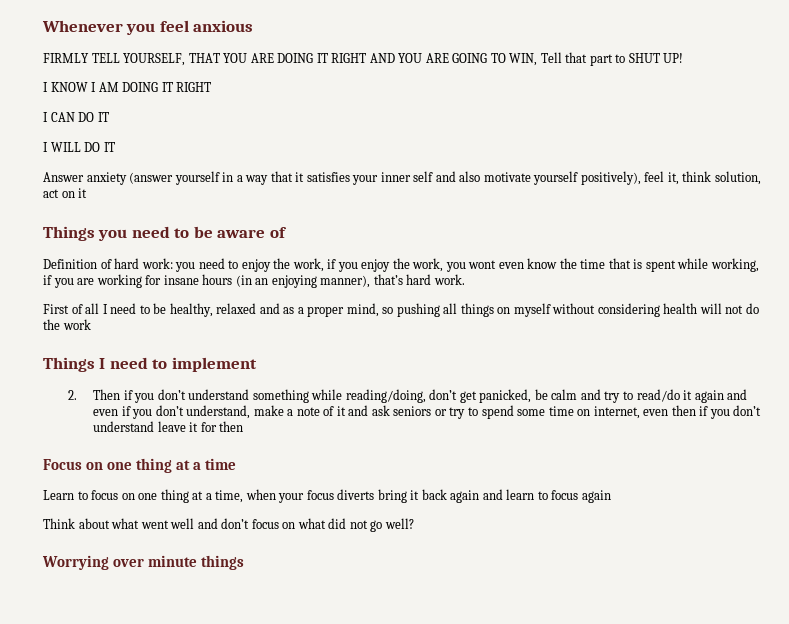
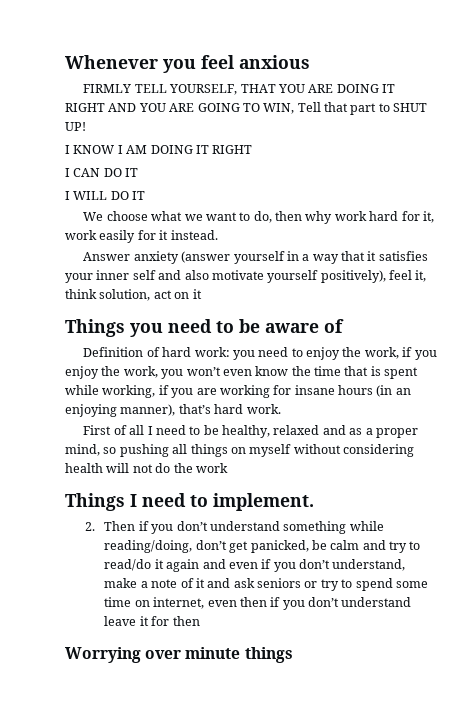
+ We choose what we want to do, then why work hard for it, work easily for it instead.
- Definition of hard work: you need to enjoy the work, if you enjoy the work, you wont even know the time that is spent while working, if you are working for insane hours (in an enjoying manner), that’s hard work.
+ Definition of hard work: you need to enjoy the work, if you enjoy the work, you won’t even know the time that is spent while working, if you are working for insane hours (in an enjoying manner), that’s hard work.
- Things I need to implement
+ Things I need to implement.
- Focus on one thing at a time
- Learn to focus on one thing at a time, when your focus diverts bring it back again and learn to focus again
- Think about what went well and don’t focus on what did not go well?

